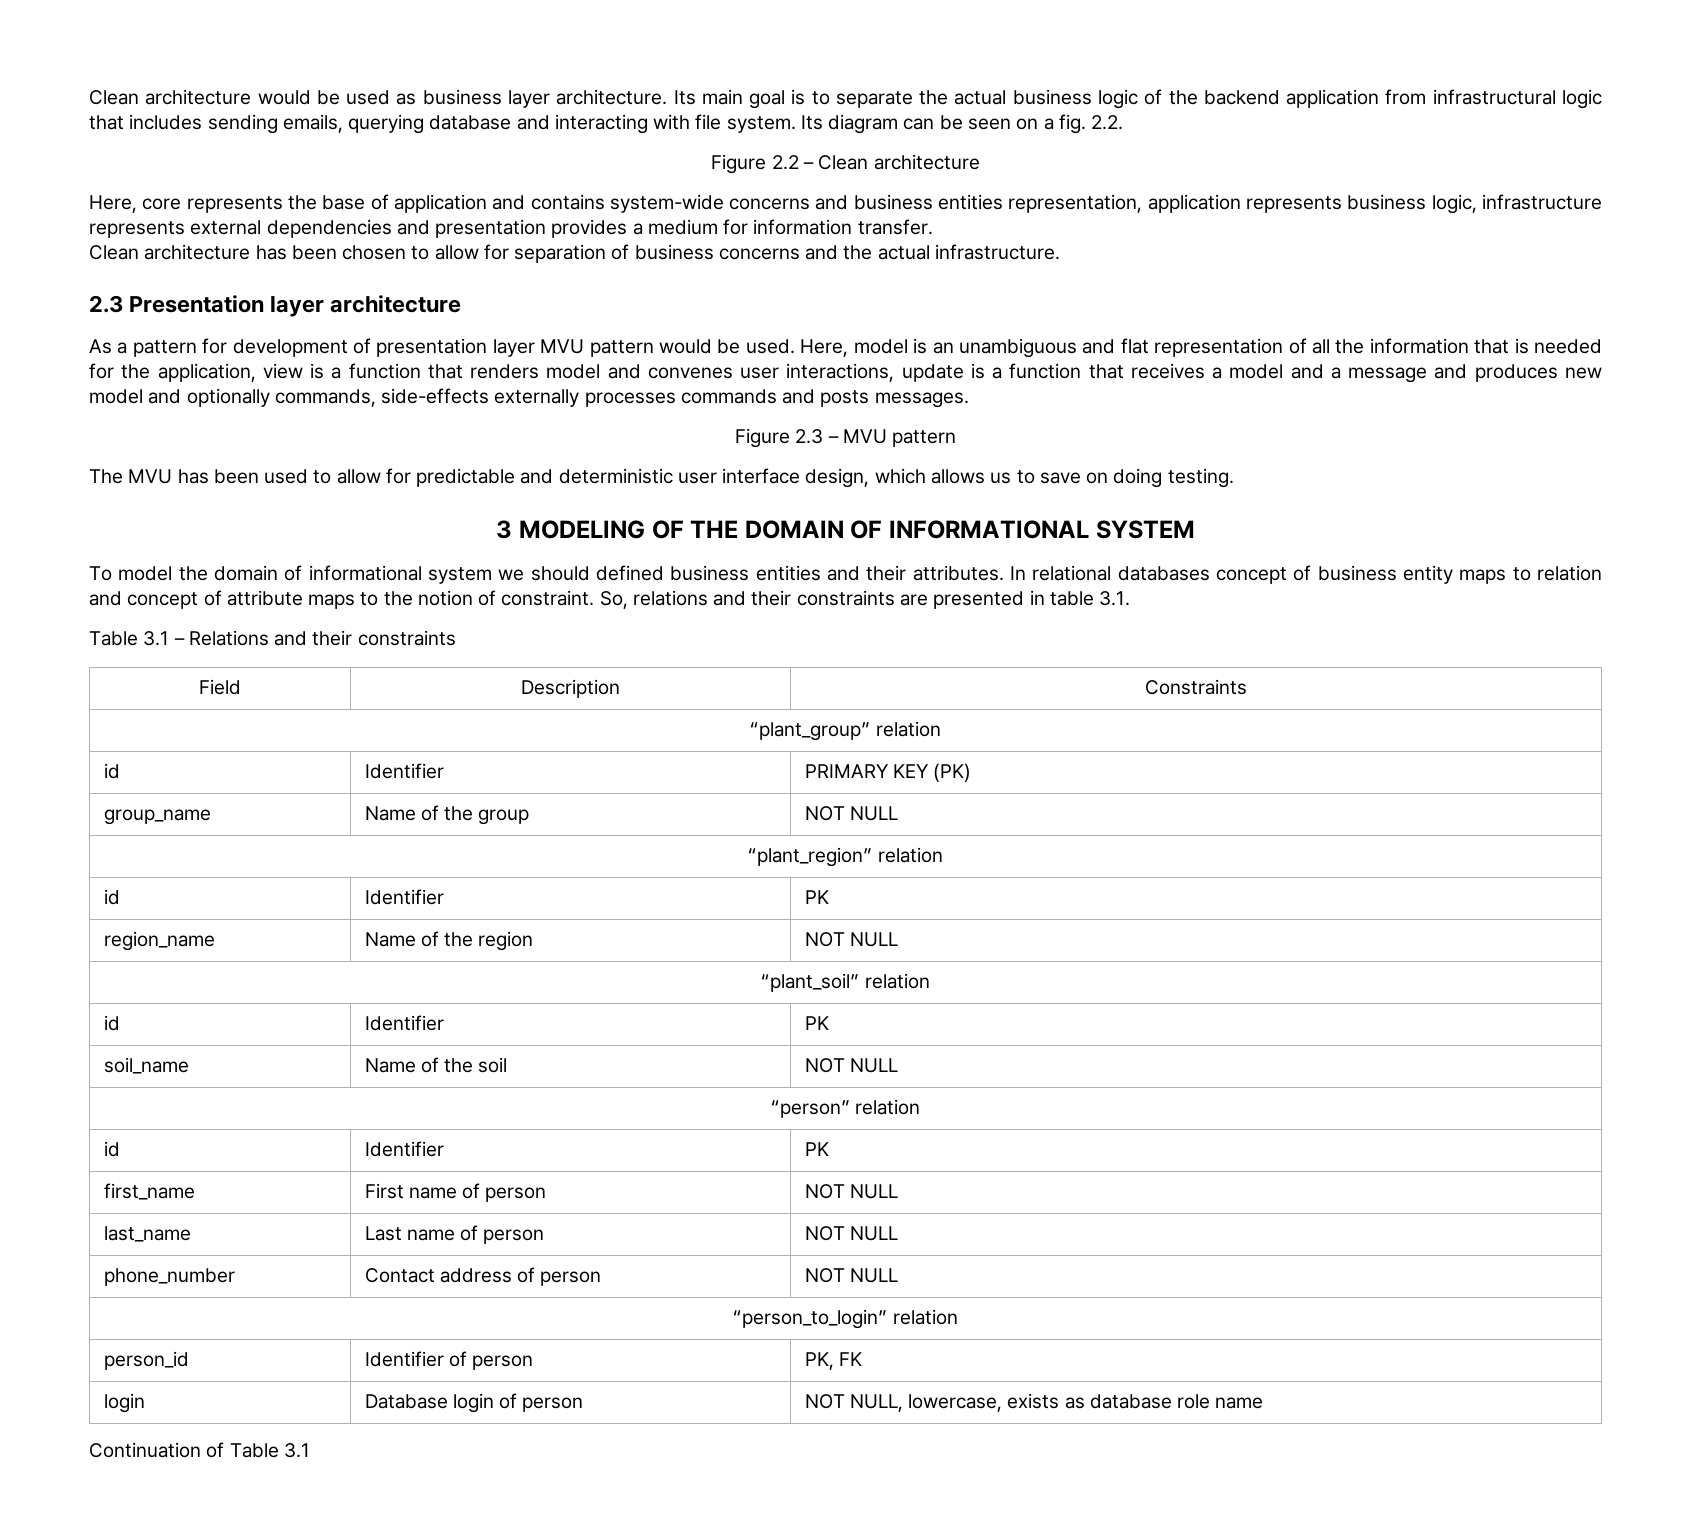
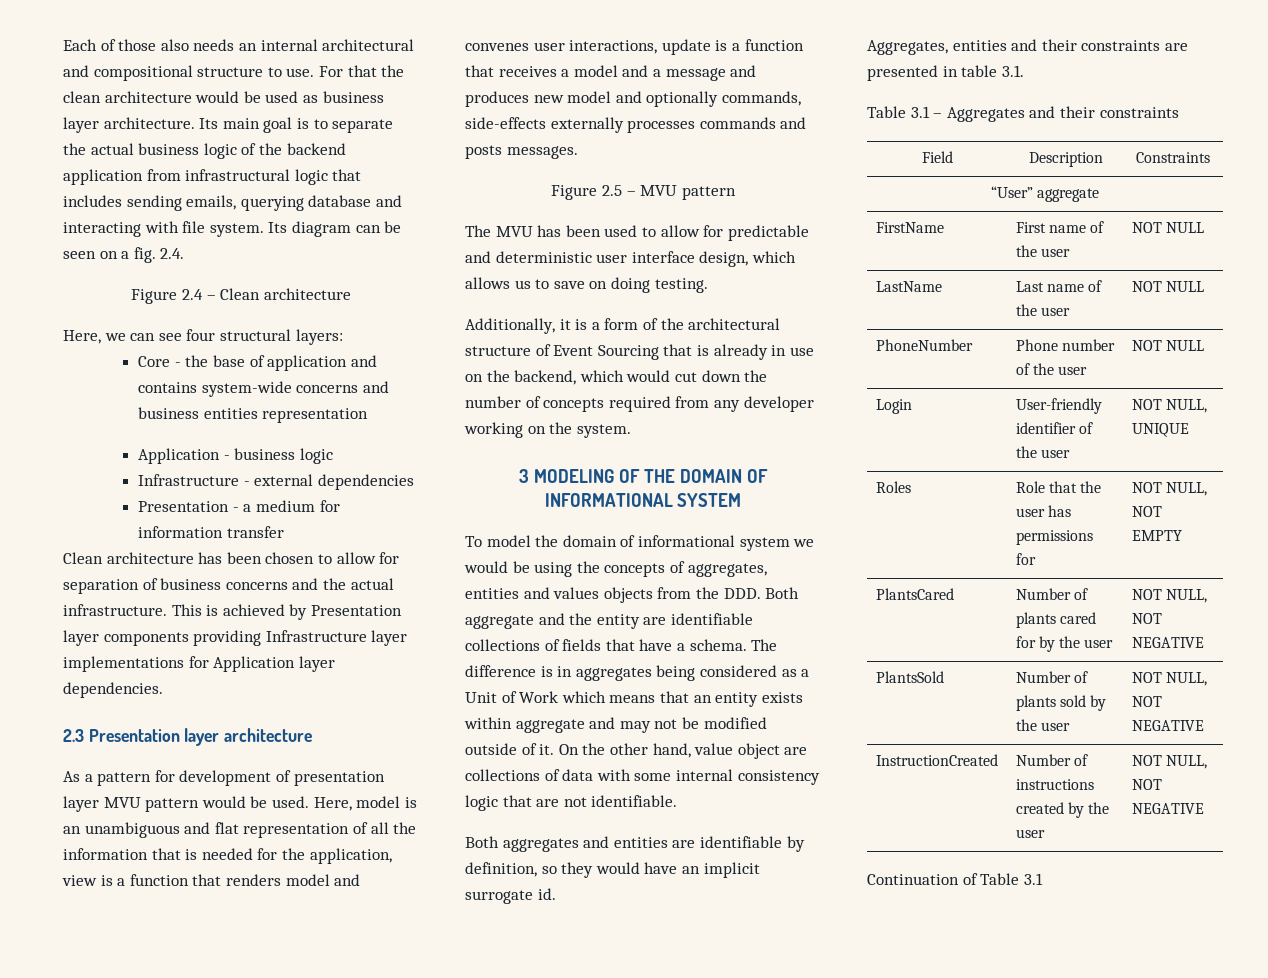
- Clean architecture would be used as business layer architecture.
+ Each of those also needs an internal architectural and compositional structure to use. For that the clean architecture would be used as business layer architecture.
- Its diagram can be seen on a fig. 2.2.
- Figure 2.2 – Clean architecture
+ Its diagram can be seen on a fig. 2.4.
+ Figure 2.4 – Clean architecture
- Here, core represents the base of application and contains system-wide concerns and business entities representation, application represents business logic, infrastructure represents external dependencies and presentation provides a medium for information transfer.
+ Here, we can see four structural layers:
+ Core - the base of application and contains system-wide concerns and business entities representation
+ Application - business logic
+ Infrastructure - external dependencies
+ Presentation - a medium for information transfer
+ This is achieved by Presentation layer components providing Infrastructure layer implementations for Application layer dependencies.
- Figure 2.3 – MVU pattern
+ Figure 2.5 – MVU pattern
+ Additionally, it is a form of the architectural structure of Event Sourcing that is already in use on the backend, which would cut down the number of concepts required from any developer working on the system.
- To model the domain of informational system we should defined business entities and their attributes. In relational databases concept of business entity maps to relation and concept of attribute maps to the notion of constraint. So, relations and their constraints are presented in table 3.1.
+ To model the domain of informational system we would be using the concepts of aggregates, entities and values objects from the DDD. Both aggregate and the entity are identifiable collections of fields that have a schema. The difference is in aggregates being considered as a Unit of Work which means that an entity exists within aggregate and may not be modified outside of it. On the other hand, value object are collections of data with some internal consistency logic that are not identifiable.
+ Both aggregates and entities are identifiable by definition, so they would have an implicit surrogate id.
+ Aggregates, entities and their constraints are presented in table 3.1.
- Table 3.1 – Relations and their constraints
+ Table 3.1 – Aggregates and their constraints
- “plant_group” relation
- id | Identifier | PRIMARY KEY (PK)
- group_name | Name of the group | NOT NULL
- “plant_region” relation
- id | Identifier | PK
- region_name | Name of the region | NOT NULL
- “plant_soil” relation
- id | Identifier | PK
- soil_name | Name of the soil | NOT NULL
- “person” relation
- id | Identifier | PK
- first_name | First name of person | NOT NULL
- last_name | Last name of person | NOT NULL
- phone_number | Contact address of person | NOT NULL
- “person_to_login” relation
- person_id | Identifier of person | PK, FK
- login | Database login of person | NOT NULL, lowercase, exists as database role name
+ “User” aggregate
+ FirstName | First name of the user | NOT NULL
+ LastName | Last name of the user | NOT NULL
+ PhoneNumber | Phone number of the user | NOT NULL
+ Login | User-friendly identifier of the user | NOT NULL, UNIQUE
+ Roles | Role that the user has permissions for | NOT NULL, NOT EMPTY
+ PlantsCared | Number of plants cared for by the user | NOT NULL, NOT NEGATIVE
+ PlantsSold | Number of plants sold by the user | NOT NULL, NOT NEGATIVE
+ InstructionCreated | Number of instructions created by the user | NOT NULL, NOT NEGATIVE

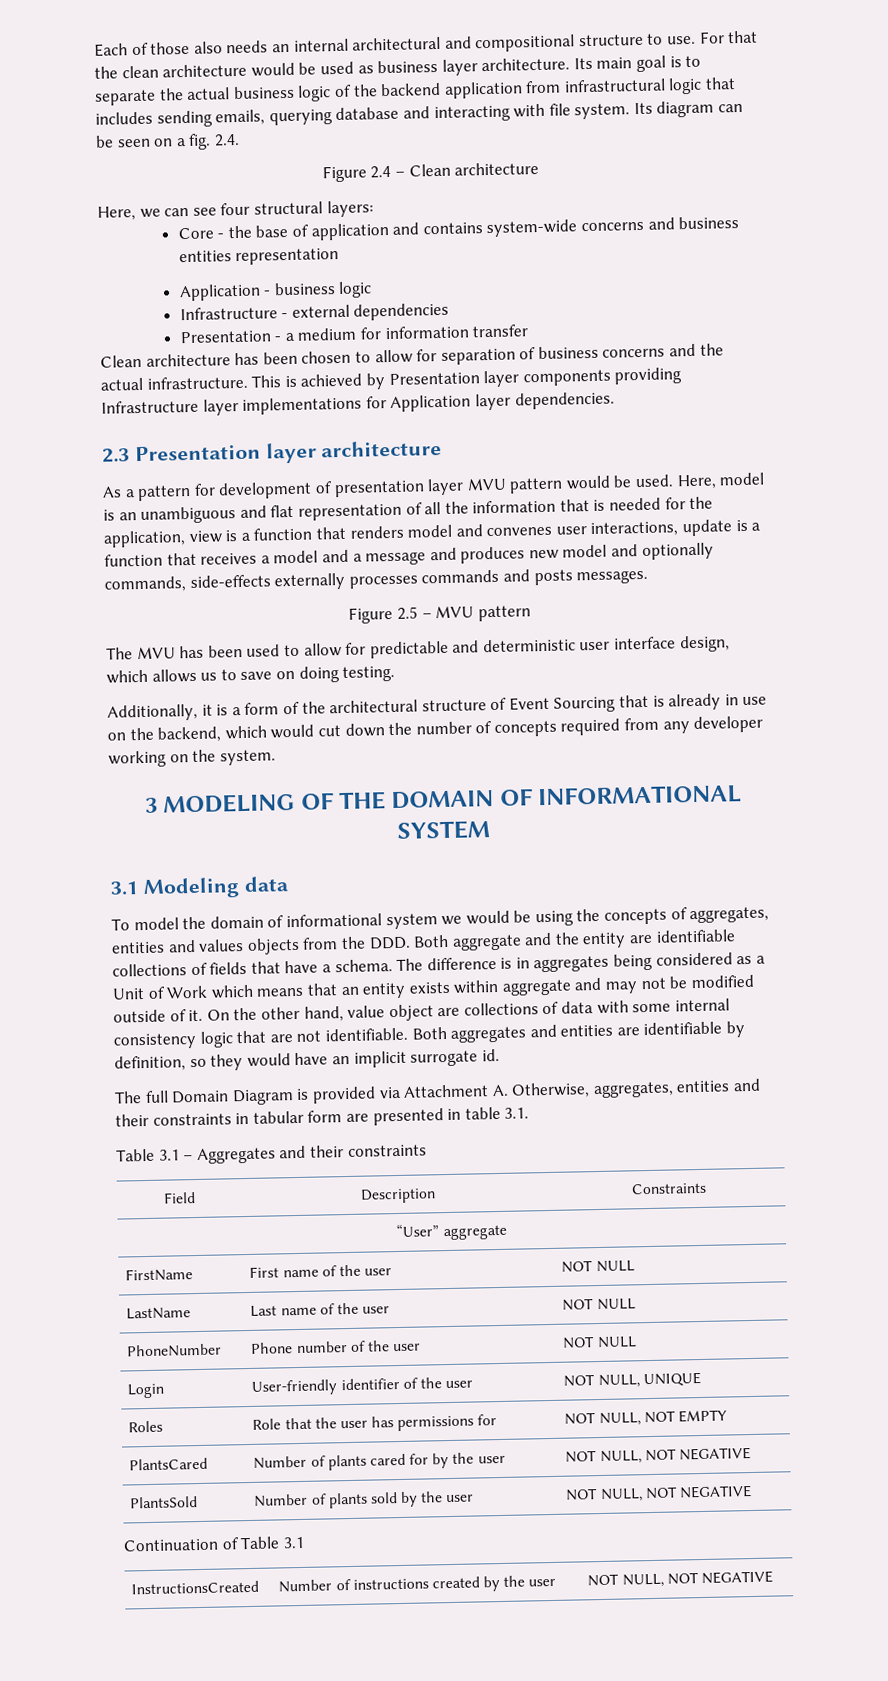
+ 3.1 Modeling data
- On the other hand, value object are collections of data with some internal consistency logic that are not identifiable.
- Both aggregates and entities are identifiable by definition, so they would have an implicit surrogate id.
+ On the other hand, value object are collections of data with some internal consistency logic that are not identifiable. Both aggregates and entities are identifiable by definition, so they would have an implicit surrogate id.
- Aggregates, entities and their constraints are presented in table 3.1.
+ The full Domain Diagram is provided via Attachment A. Otherwise, aggregates, entities and their constraints in tabular form are presented in table 3.1.
- InstructionCreated | Number of instructions created by the user | NOT NULL, NOT NEGATIVE
+ Continuation of Table 3.1
+ InstructionsCreated | Number of instructions created by the user | NOT NULL, NOT NEGATIVE
- Continuation of Table 3.1

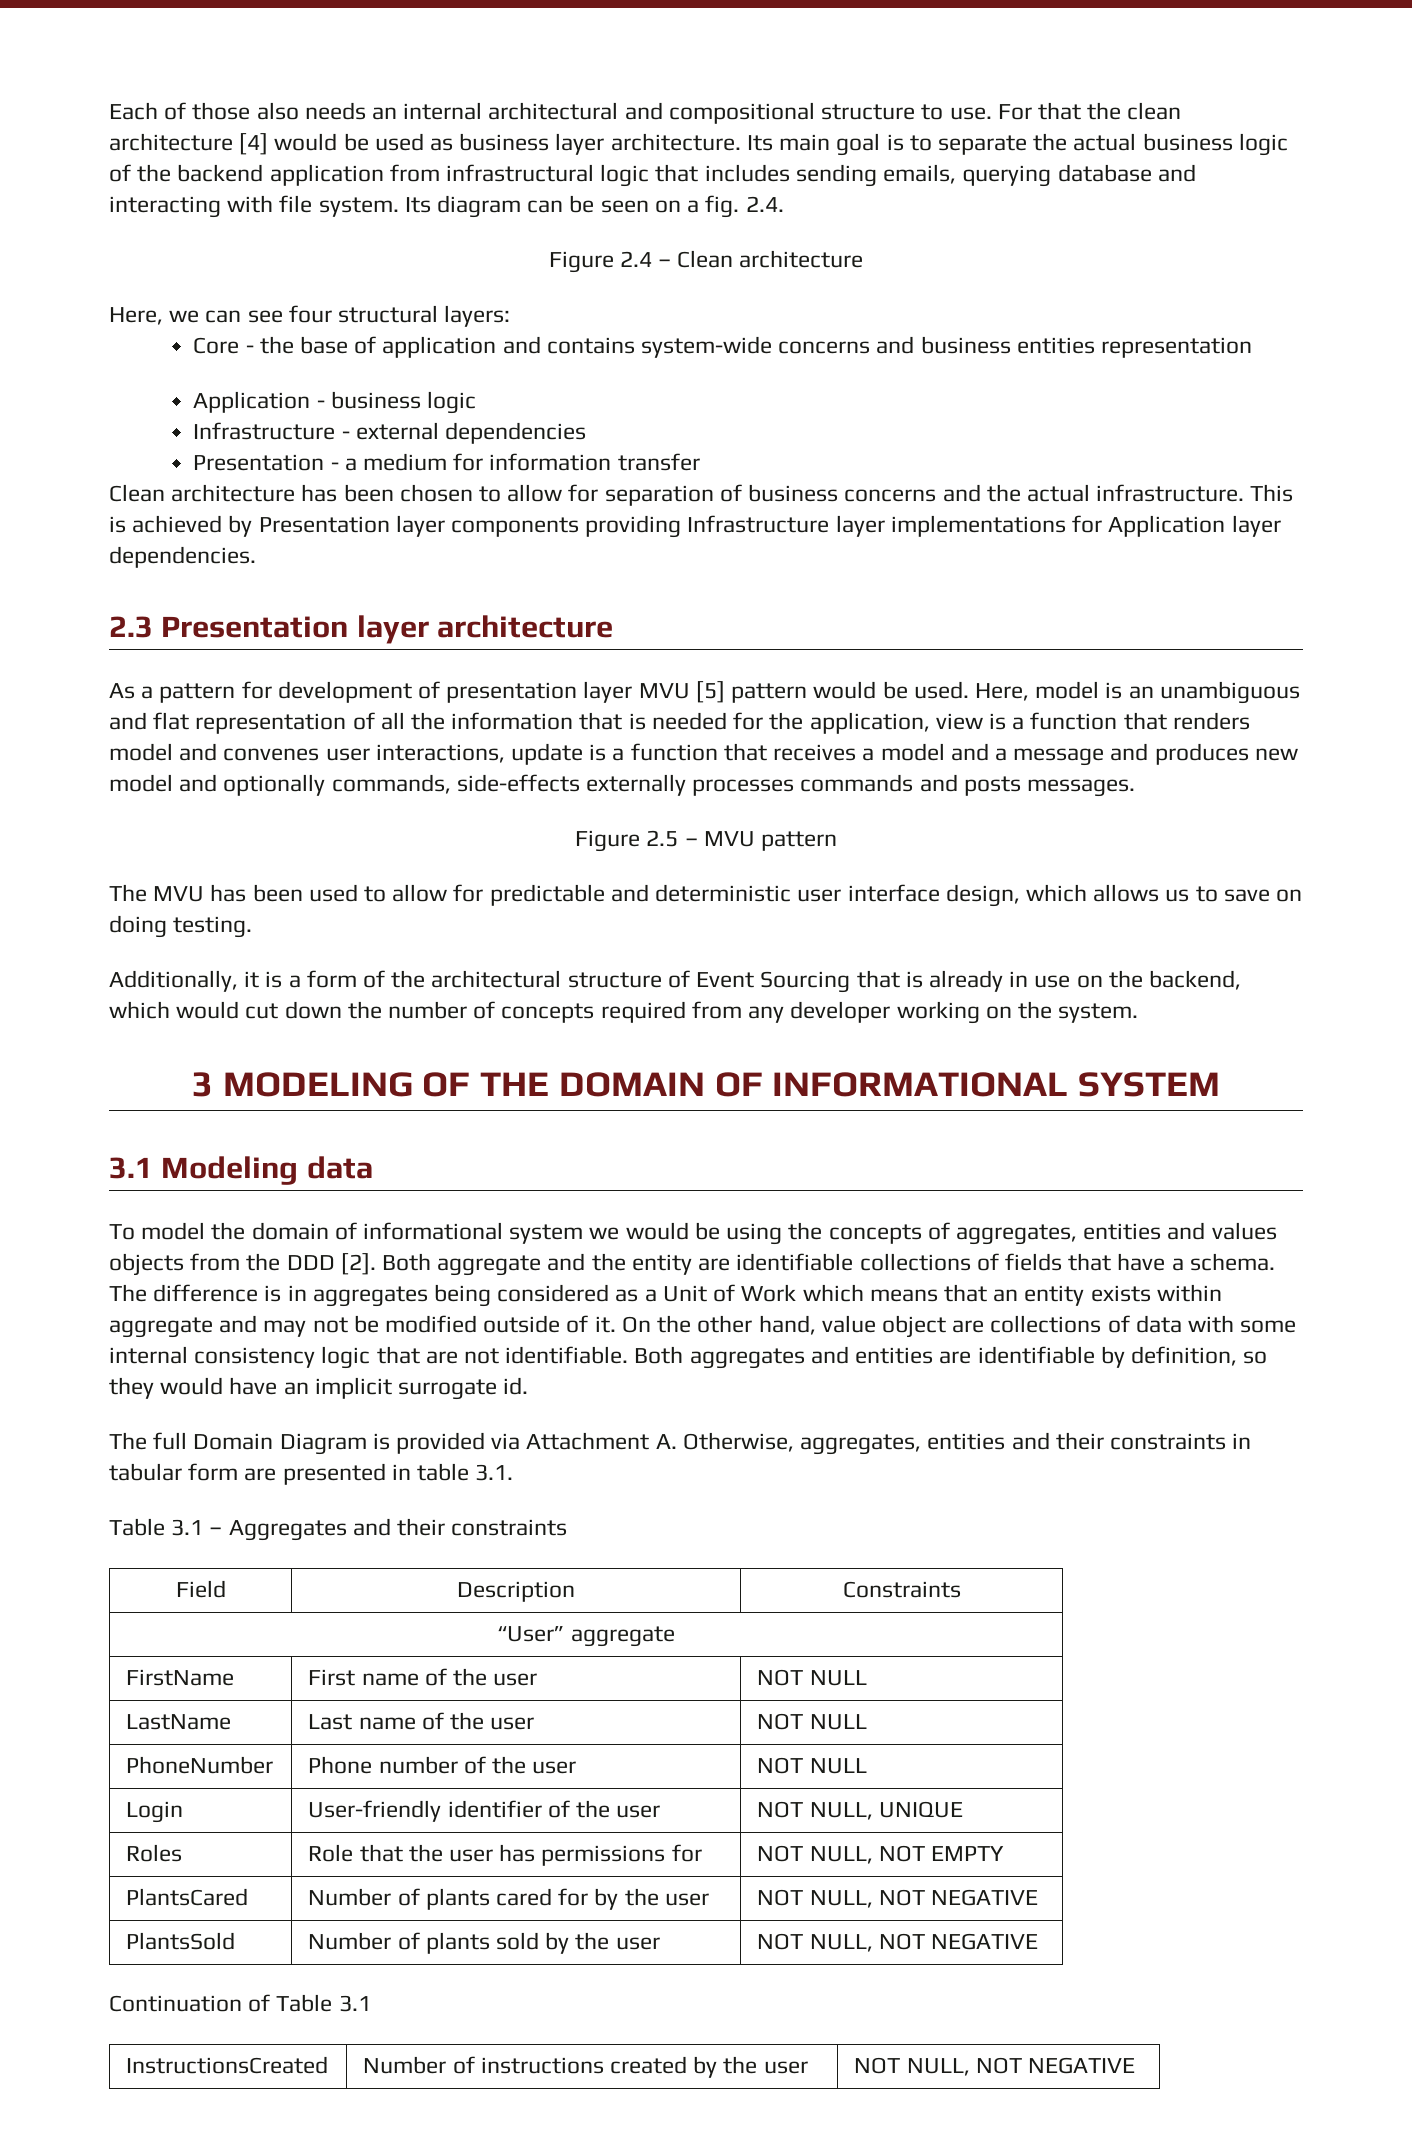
- For that the clean architecture would be used as business layer architecture.
+ For that the clean architecture [4] would be used as business layer architecture.
- As a pattern for development of presentation layer MVU pattern would be used.
+ As a pattern for development of presentation layer MVU [5] pattern would be used.
- To model the domain of informational system we would be using the concepts of aggregates, entities and values objects from the DDD. Both aggregate and the entity are identifiable collections of fields that have a schema.
+ To model the domain of informational system we would be using the concepts of aggregates, entities and values objects from the DDD [2]. Both aggregate and the entity are identifiable collections of fields that have a schema.

